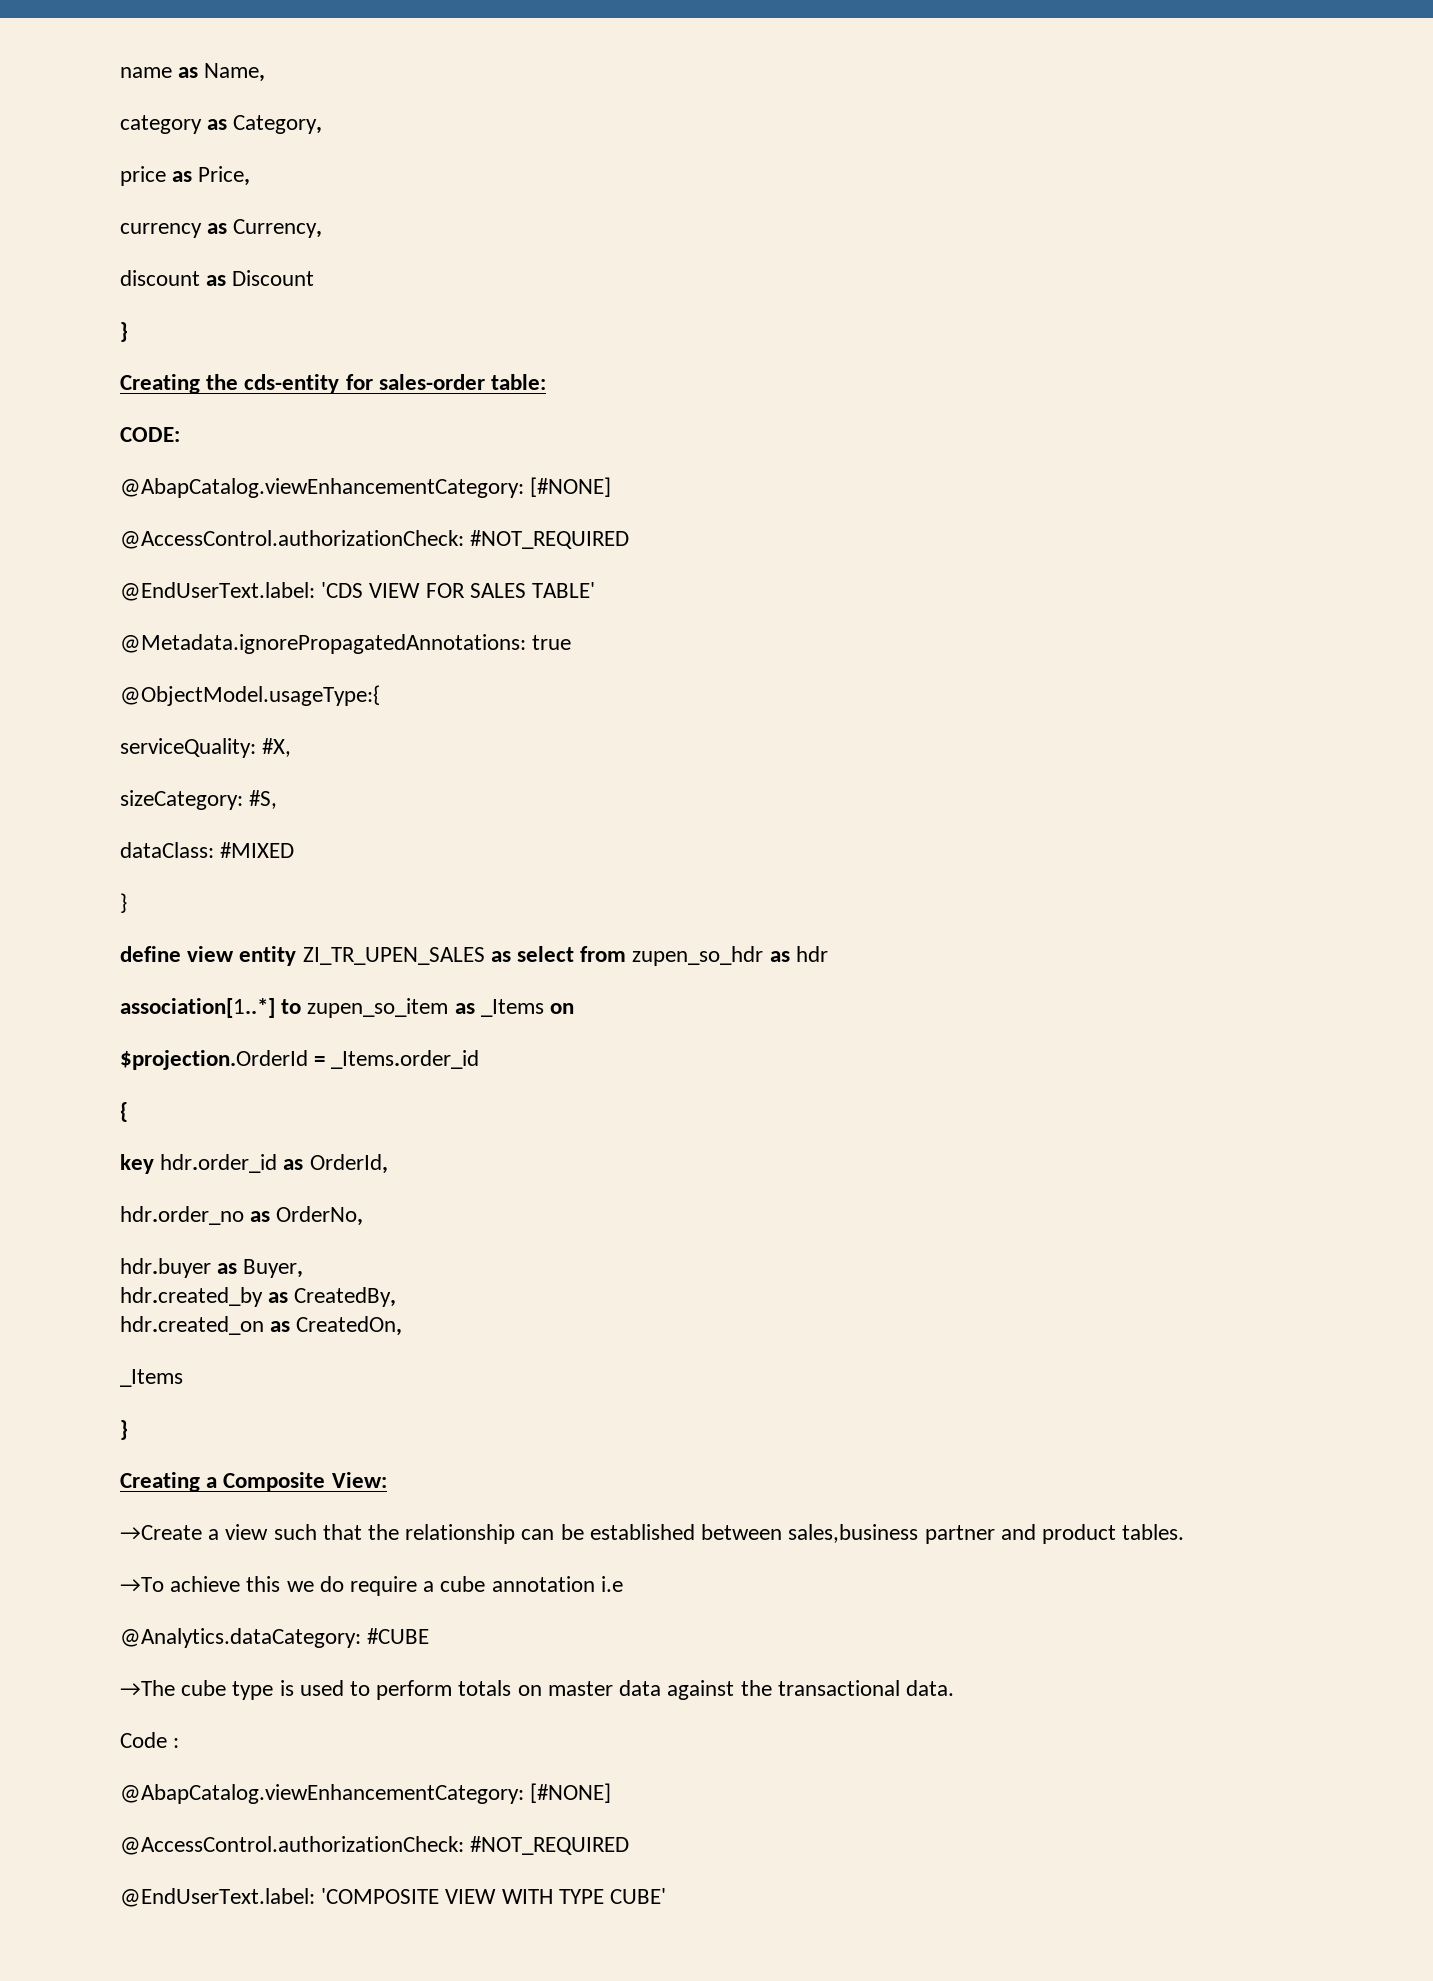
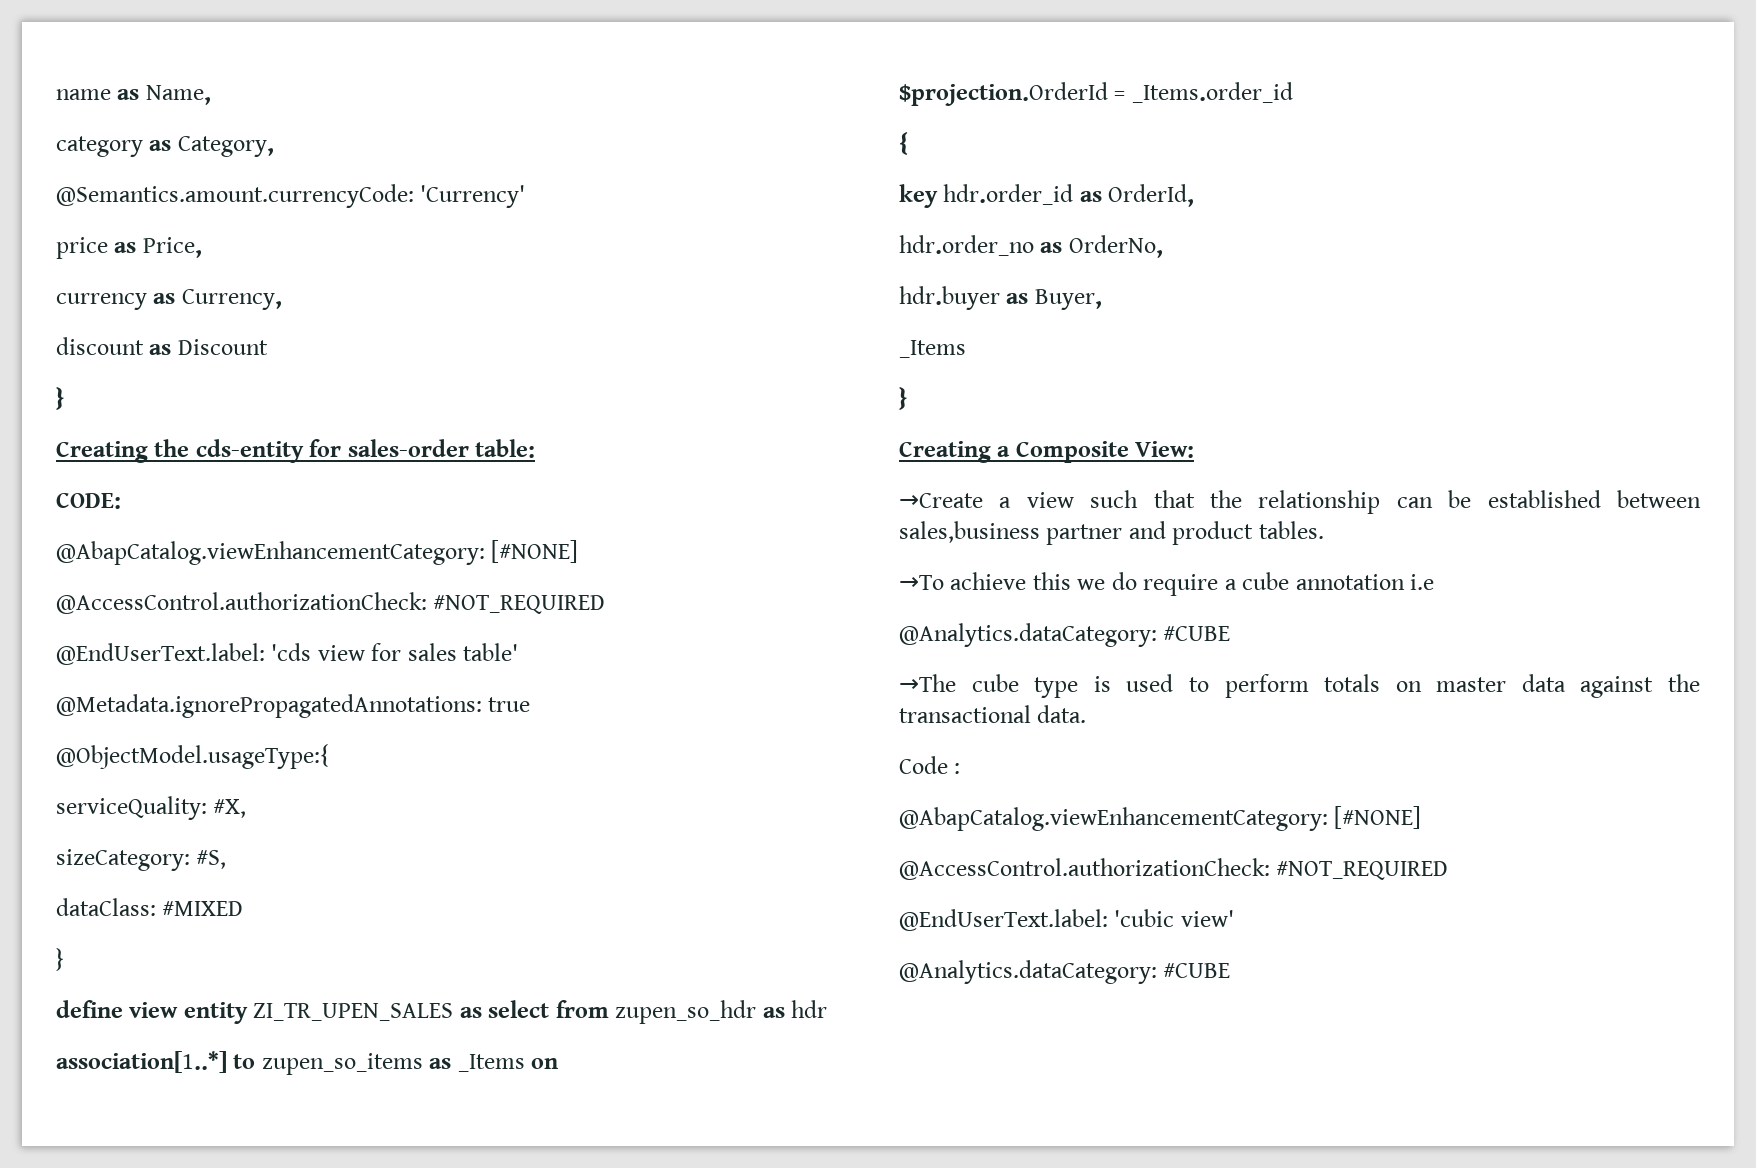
+ @Semantics.amount.currencyCode: 'Currency'
- @EndUserText.label: 'CDS VIEW FOR SALES TABLE'
+ @EndUserText.label: 'cds view for sales table'
- association[1..*] to zupen_so_item as _Items on
+ association[1..*] to zupen_so_items as _Items on
- hdr.created_by as CreatedBy,
- hdr.created_on as CreatedOn,
- @EndUserText.label: 'COMPOSITE VIEW WITH TYPE CUBE'
+ @EndUserText.label: 'cubic view'
+ @Analytics.dataCategory: #CUBE

